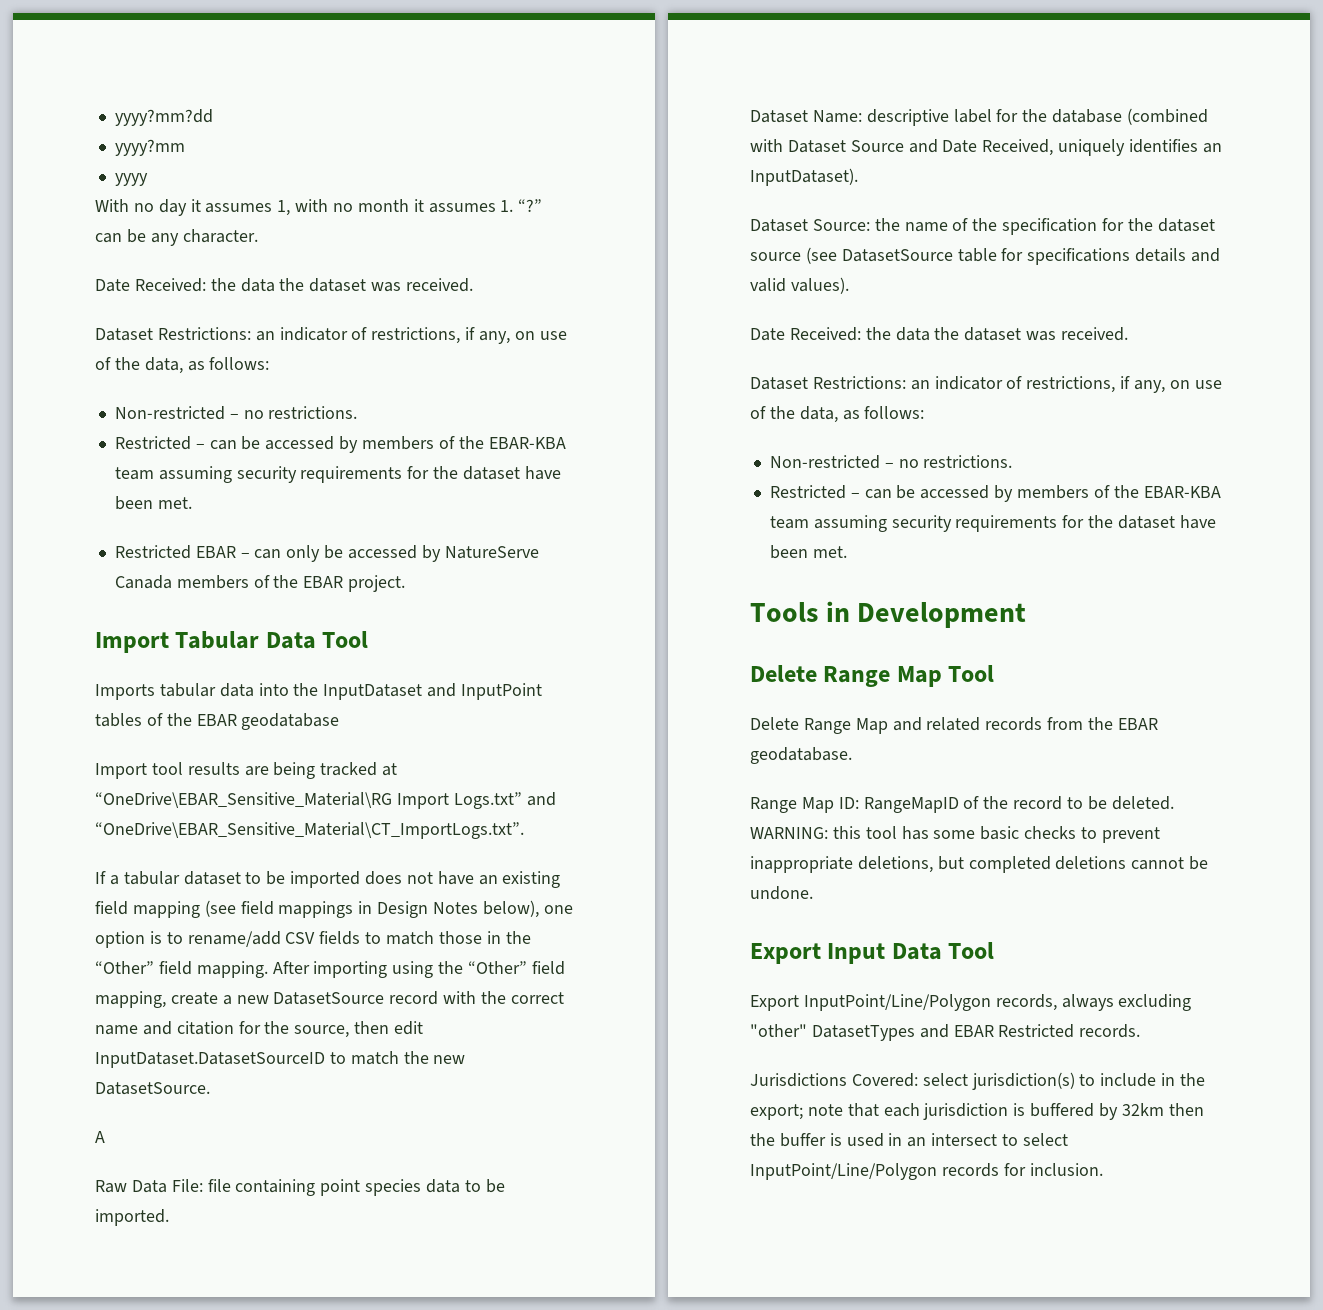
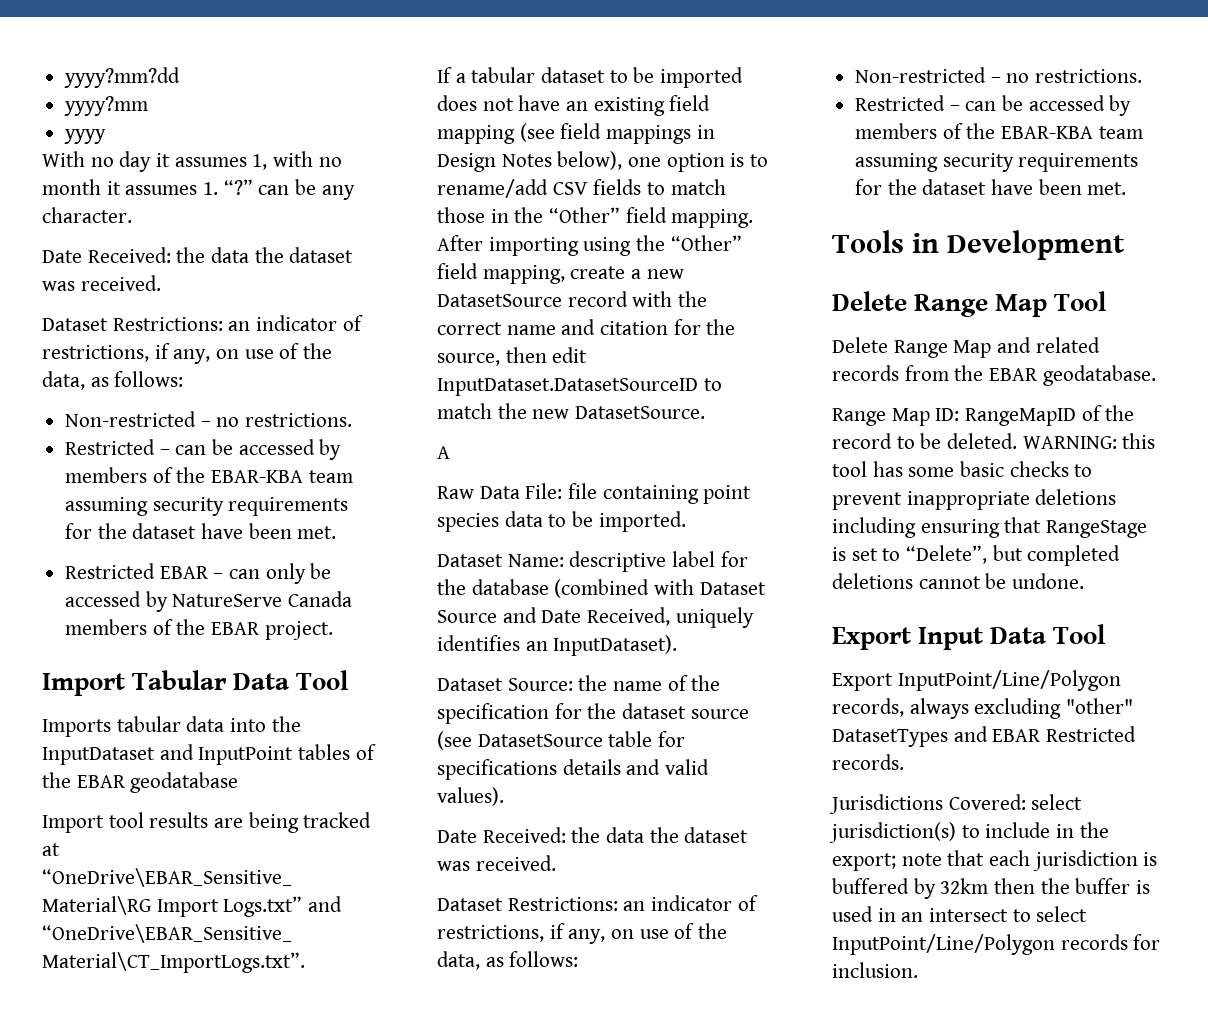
- WARNING: this tool has some basic checks to prevent inappropriate deletions, but completed deletions cannot be undone.
+ WARNING: this tool has some basic checks to prevent inappropriate deletions including ensuring that RangeStage is set to “Delete”, but completed deletions cannot be undone.

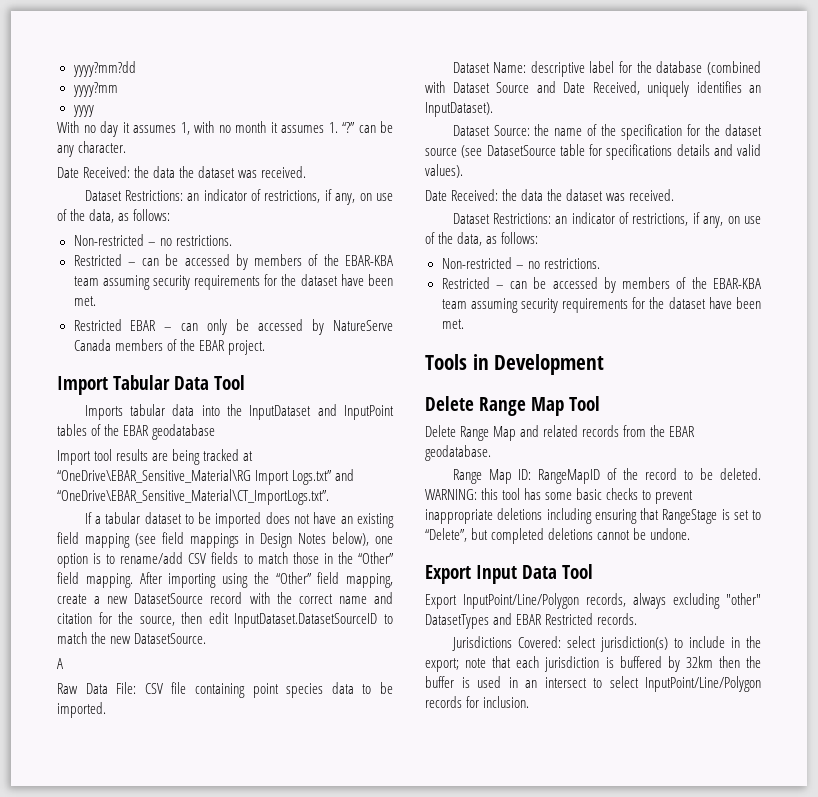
- Raw Data File: file containing point species data to be imported.
+ Raw Data File: CSV file containing point species data to be imported.

